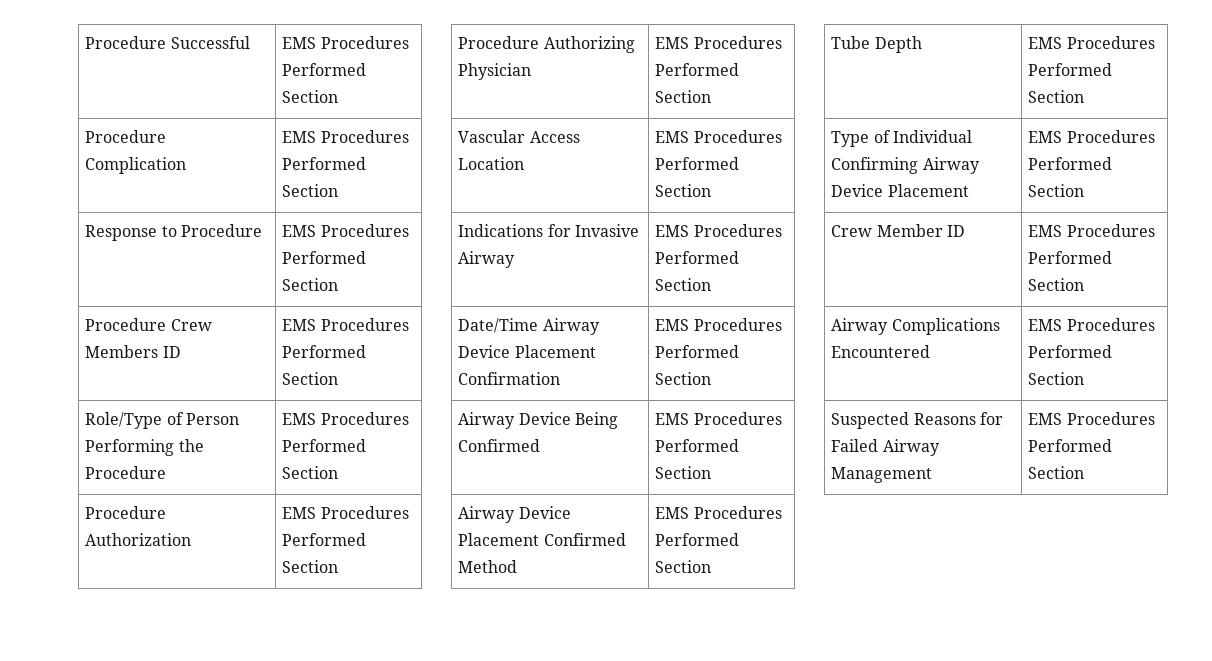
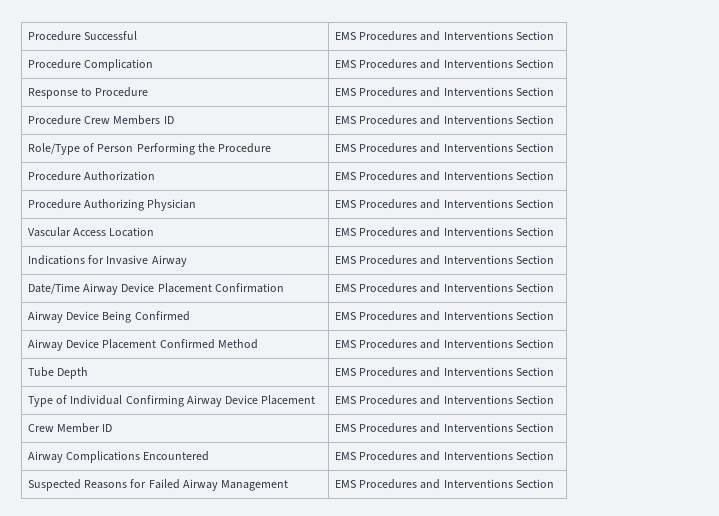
- Procedure Successful | EMS Procedures Performed Section
+ Procedure Successful | EMS Procedures and Interventions Section
- Procedure Complication | EMS Procedures Performed Section
+ Procedure Complication | EMS Procedures and Interventions Section
- Response to Procedure | EMS Procedures Performed Section
+ Response to Procedure | EMS Procedures and Interventions Section
- Procedure Crew Members ID | EMS Procedures Performed Section
+ Procedure Crew Members ID | EMS Procedures and Interventions Section
- Role/Type of Person Performing the Procedure | EMS Procedures Performed Section
+ Role/Type of Person Performing the Procedure | EMS Procedures and Interventions Section
- Procedure Authorization | EMS Procedures Performed Section
+ Procedure Authorization | EMS Procedures and Interventions Section
- Procedure Authorizing Physician | EMS Procedures Performed Section
+ Procedure Authorizing Physician | EMS Procedures and Interventions Section
- Vascular Access Location | EMS Procedures Performed Section
+ Vascular Access Location | EMS Procedures and Interventions Section
- Indications for Invasive Airway | EMS Procedures Performed Section
+ Indications for Invasive Airway | EMS Procedures and Interventions Section
- Date/Time Airway Device Placement Confirmation | EMS Procedures Performed Section
+ Date/Time Airway Device Placement Confirmation | EMS Procedures and Interventions Section
- Airway Device Being Confirmed | EMS Procedures Performed Section
+ Airway Device Being Confirmed | EMS Procedures and Interventions Section
- Airway Device Placement Confirmed Method | EMS Procedures Performed Section
+ Airway Device Placement Confirmed Method | EMS Procedures and Interventions Section
- Tube Depth | EMS Procedures Performed Section
+ Tube Depth | EMS Procedures and Interventions Section
- Type of Individual Confirming Airway Device Placement | EMS Procedures Performed Section
+ Type of Individual Confirming Airway Device Placement | EMS Procedures and Interventions Section
- Crew Member ID | EMS Procedures Performed Section
+ Crew Member ID | EMS Procedures and Interventions Section
- Airway Complications Encountered | EMS Procedures Performed Section
+ Airway Complications Encountered | EMS Procedures and Interventions Section
- Suspected Reasons for Failed Airway Management | EMS Procedures Performed Section
+ Suspected Reasons for Failed Airway Management | EMS Procedures and Interventions Section

